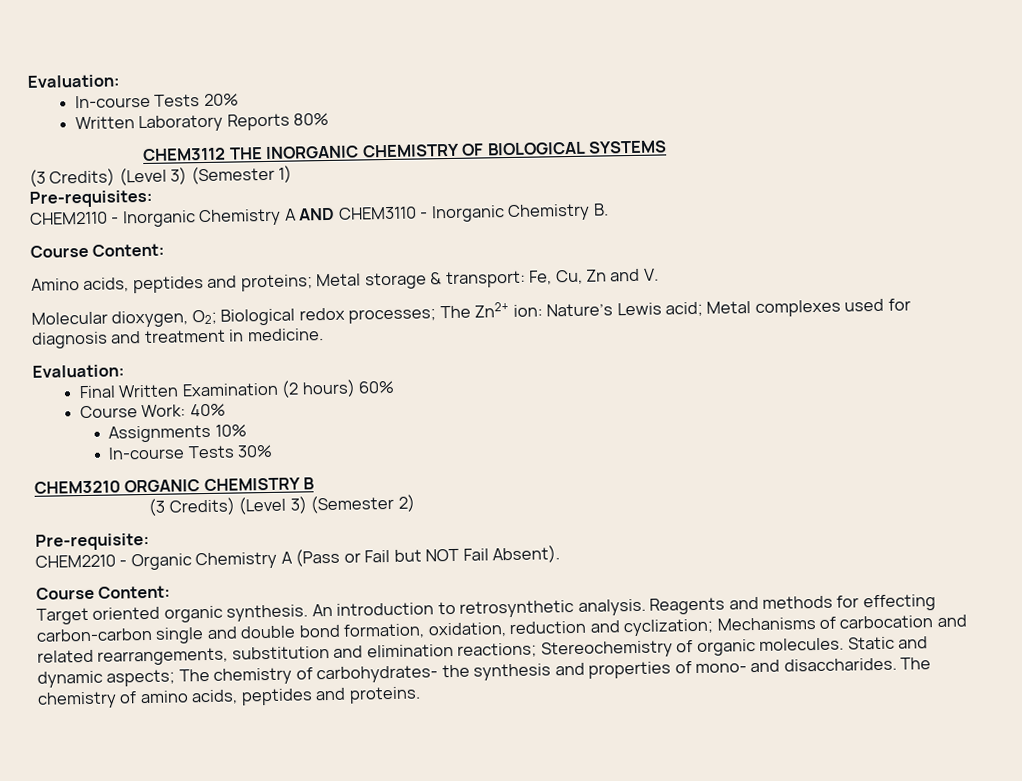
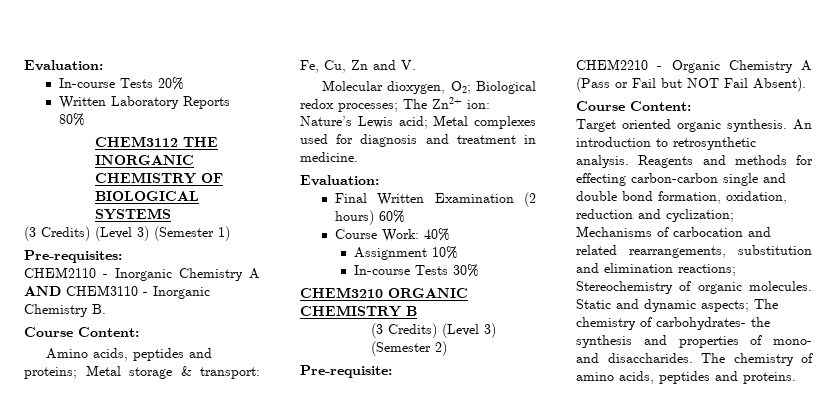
- Assignments 10%
+ Assignment 10%

